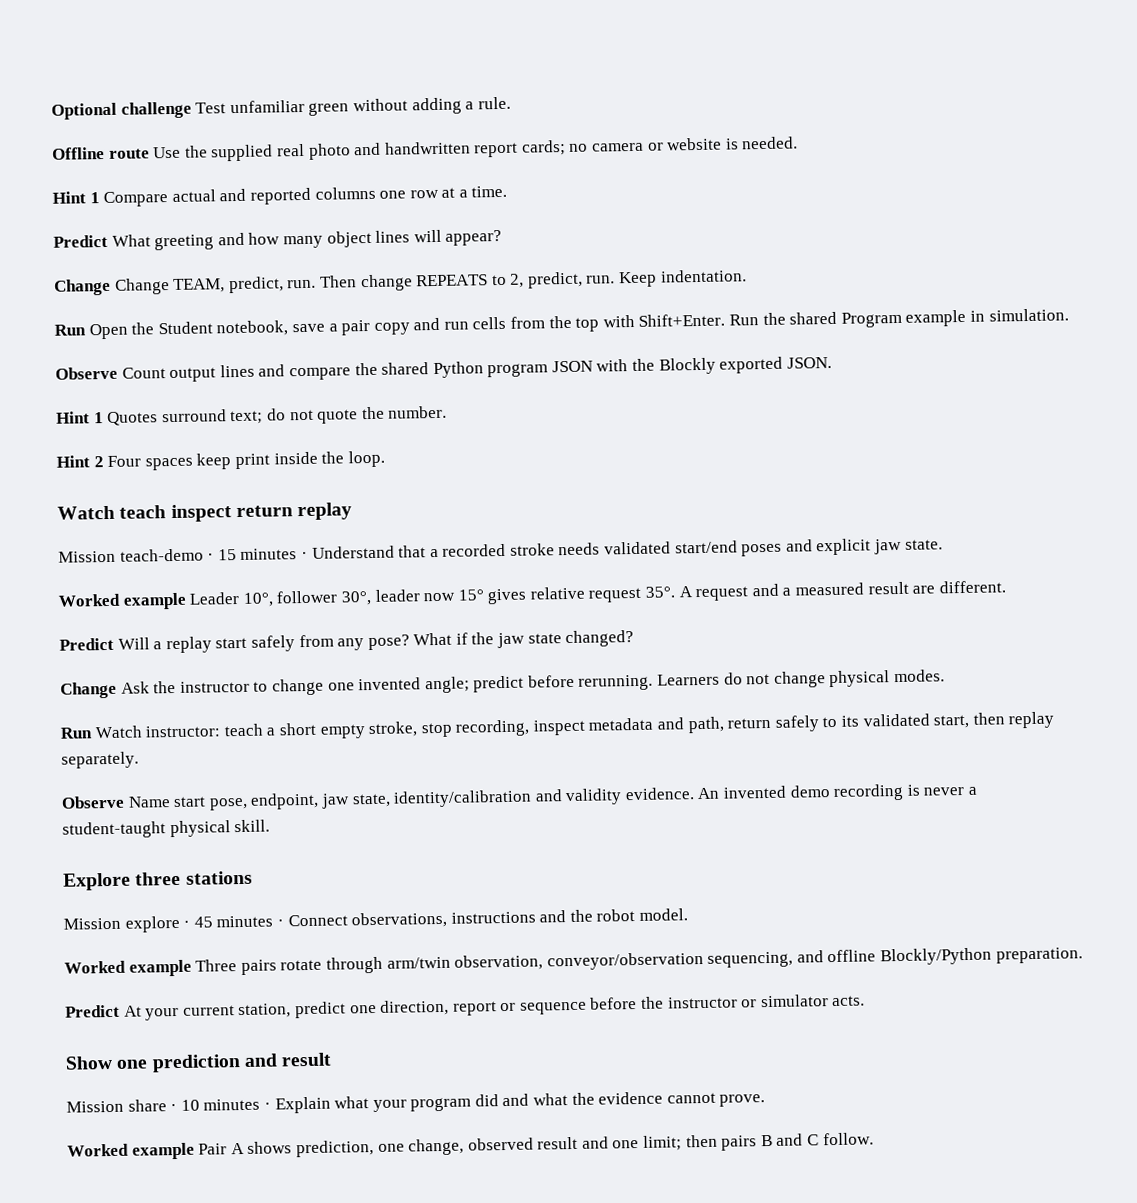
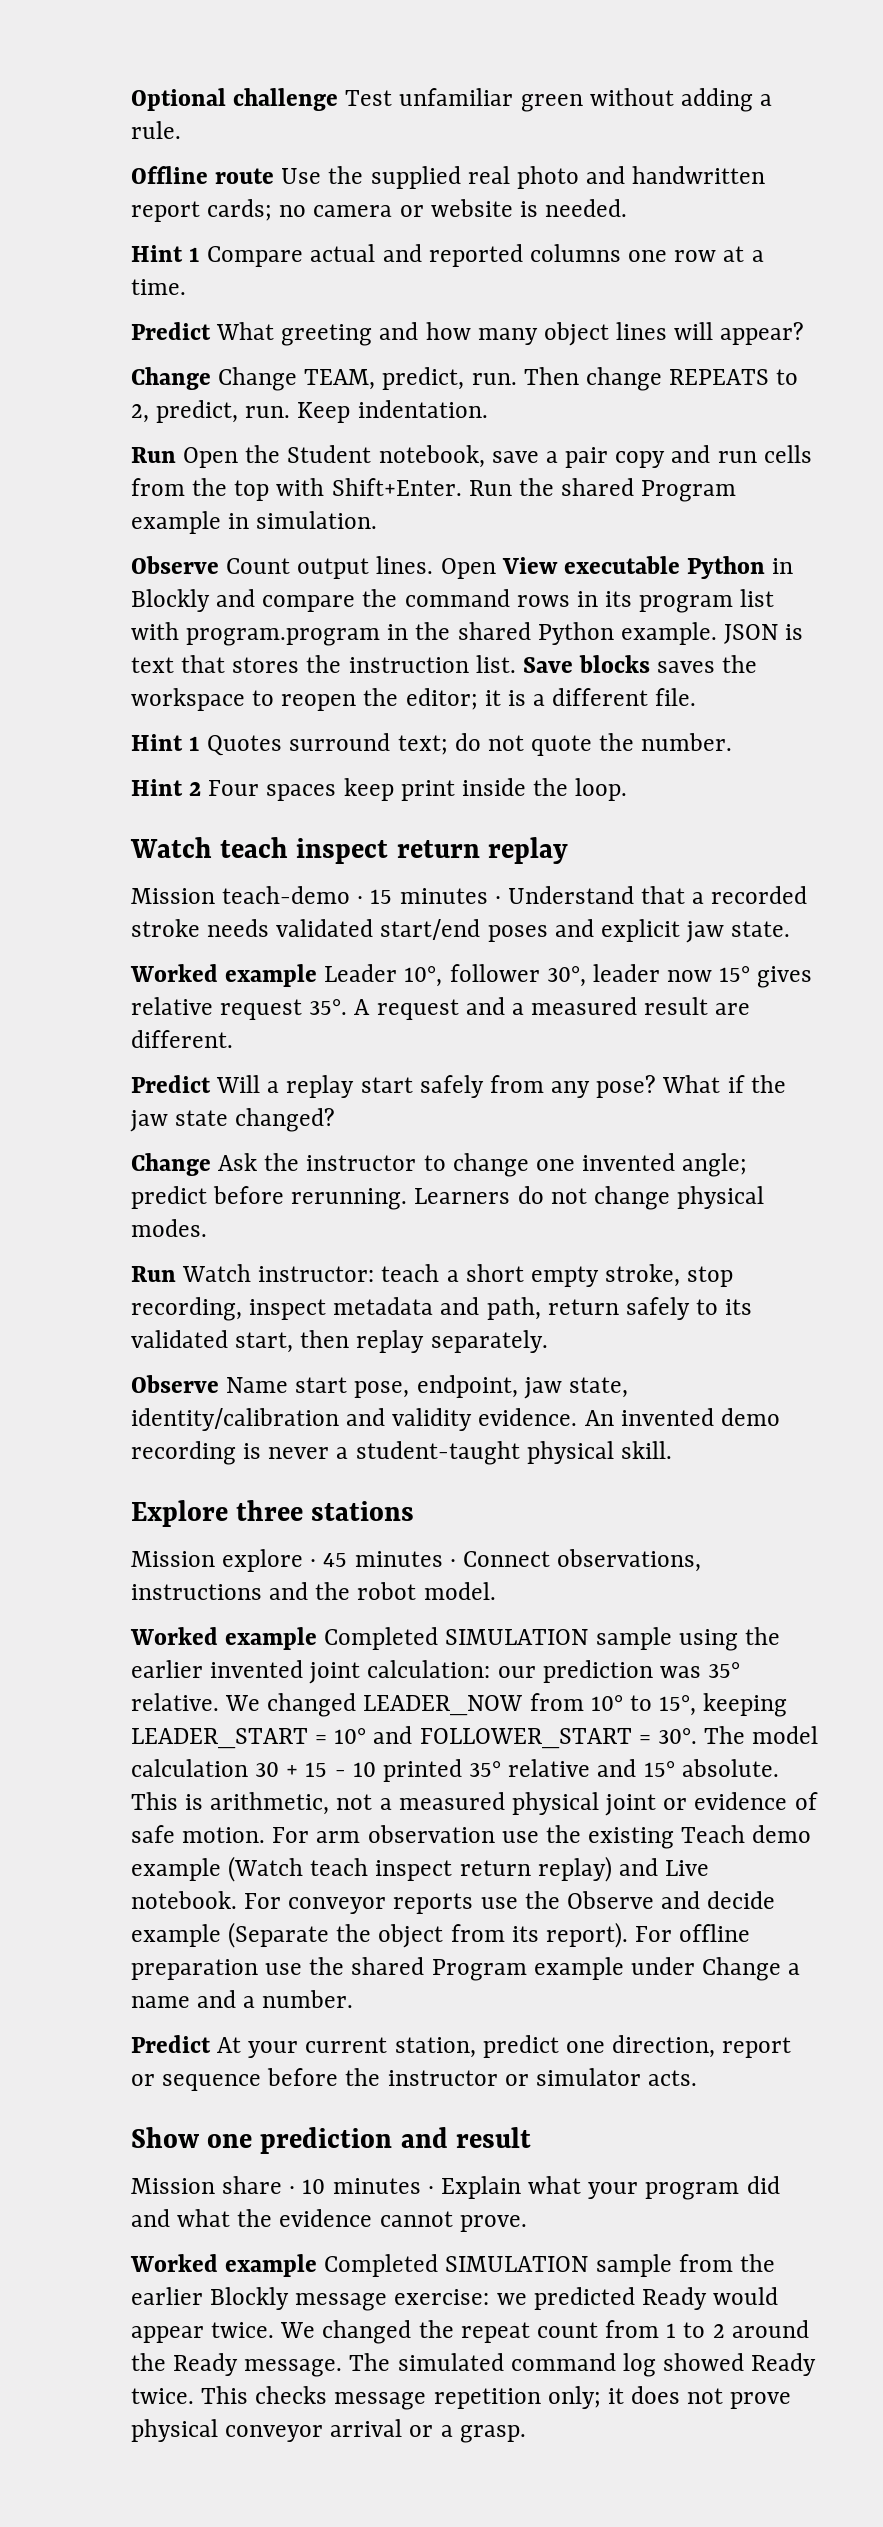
- Observe Count output lines and compare the shared Python program JSON with the Blockly exported JSON.
+ Observe Count output lines. Open View executable Python in Blockly and compare the command rows in its program list with program.program in the shared Python example. JSON is text that stores the instruction list. Save blocks saves the workspace to reopen the editor; it is a different file.
- Worked example Three pairs rotate through arm/twin observation, conveyor/observation sequencing, and offline Blockly/Python preparation.
+ Worked example Completed SIMULATION sample using the earlier invented joint calculation: our prediction was 35° relative. We changed LEADER_NOW from 10° to 15°, keeping LEADER_START = 10° and FOLLOWER_START = 30°. The model calculation 30 + 15 - 10 printed 35° relative and 15° absolute. This is arithmetic, not a measured physical joint or evidence of safe motion. For arm observation use the existing Teach demo example (Watch teach inspect return replay) and Live notebook. For conveyor reports use the Observe and decide example (Separate the object from its report). For offline preparation use the shared Program example under Change a name and a number.
- Worked example Pair A shows prediction, one change, observed result and one limit; then pairs B and C follow.
+ Worked example Completed SIMULATION sample from the earlier Blockly message exercise: we predicted Ready would appear twice. We changed the repeat count from 1 to 2 around the Ready message. The simulated command log showed Ready twice. This checks message repetition only; it does not prove physical conveyor arrival or a grasp.

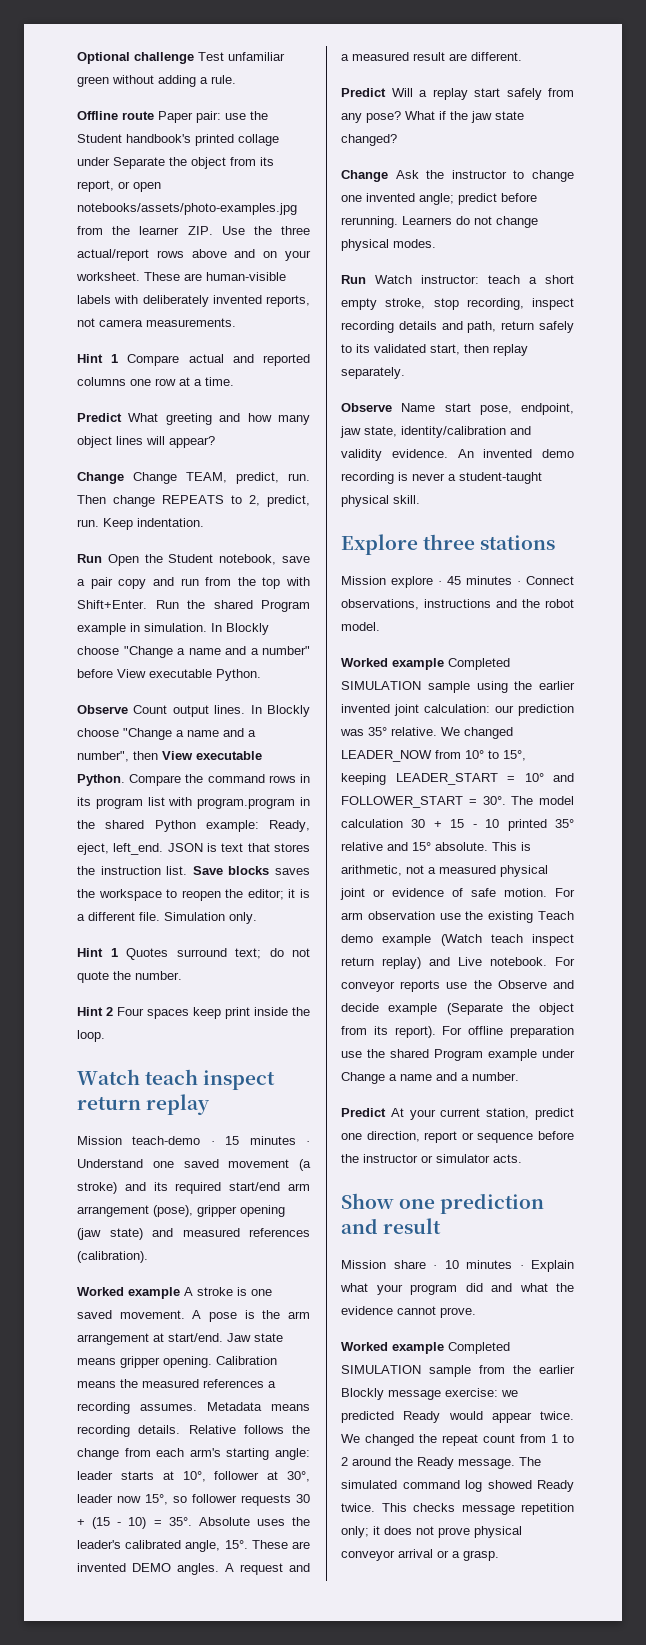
- Offline route Use the supplied real photo and handwritten report cards; no camera or website is needed.
+ Offline route Paper pair: use the Student handbook's printed collage under Separate the object from its report, or open notebooks/assets/photo-examples.jpg from the learner ZIP. Use the three actual/report rows above and on your worksheet. These are human-visible labels with deliberately invented reports, not camera measurements.
- Run Open the Student notebook, save a pair copy and run cells from the top with Shift+Enter.
+ Run Open the Student notebook, save a pair copy and run from the top with Shift+Enter.
- Run the shared Program example in simulation.
- Observe Count output lines. Open View executable Python in Blockly and compare the command rows in its program list with program.program in the shared Python example.
+ Run the shared Program example in simulation. In Blockly choose "Change a name and a number" before View executable Python.
+ Observe Count output lines. In Blockly choose "Change a name and a number", then View executable Python. Compare the command rows in its program list with program.program in the shared Python example: Ready, eject, left_end.
+ Simulation only.
- Mission teach-demo · 15 minutes · Understand that a recorded stroke needs validated start/end poses and explicit jaw state.
- Worked example Leader 10°, follower 30°, leader now 15° gives relative request 35°.
+ Mission teach-demo · 15 minutes · Understand one saved movement (a stroke) and its required start/end arm arrangement (pose), gripper opening (jaw state) and measured references (calibration).
+ Worked example A stroke is one saved movement. A pose is the arm arrangement at start/end. Jaw state means gripper opening. Calibration means the measured references a recording assumes. Metadata means recording details. Relative follows the change from each arm's starting angle: leader starts at 10°, follower at 30°, leader now 15°, so follower requests 30 + (15 - 10) = 35°. Absolute uses the leader's calibrated angle, 15°. These are invented DEMO angles.
- Run Watch instructor: teach a short empty stroke, stop recording, inspect metadata and path, return safely to its validated start, then replay separately.
+ Run Watch instructor: teach a short empty stroke, stop recording, inspect recording details and path, return safely to its validated start, then replay separately.

